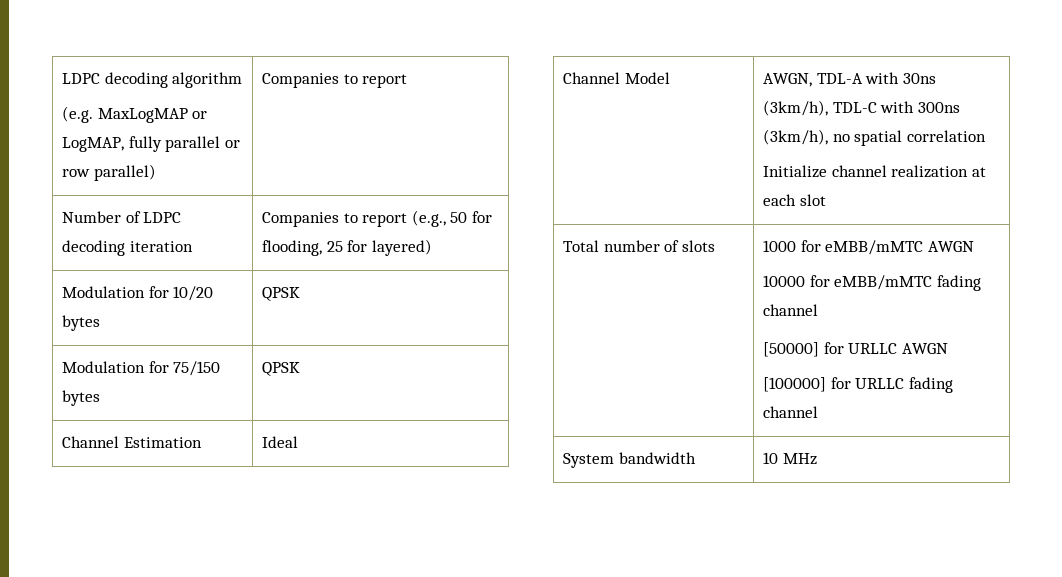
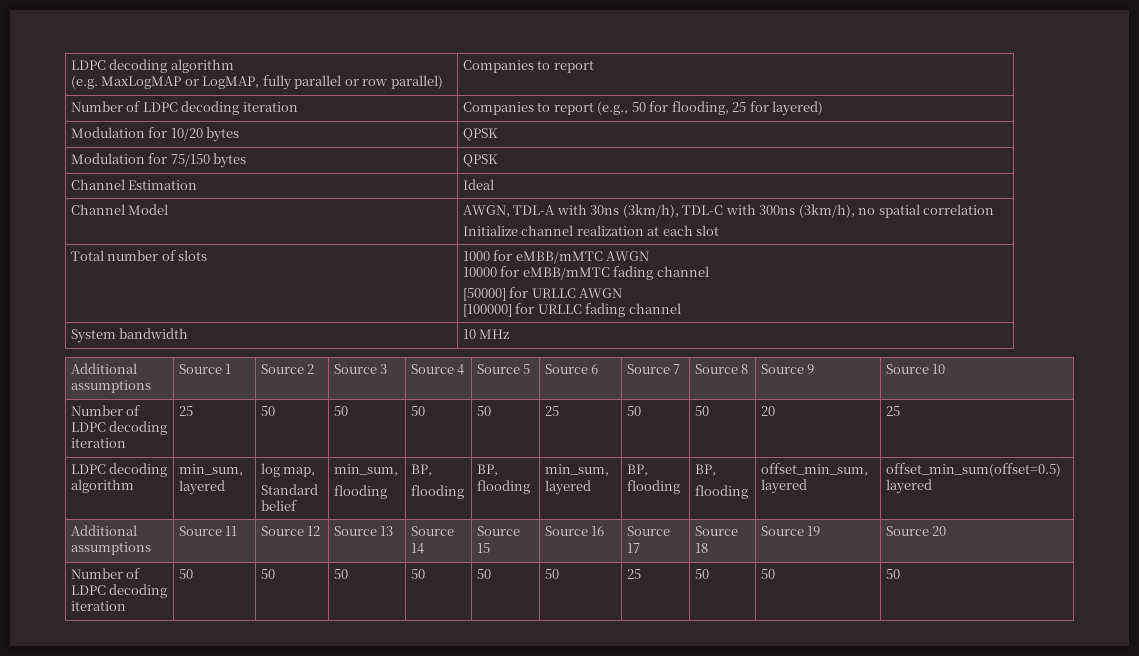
+ Additional assumptions | Source 1 | Source 2 | Source 3 | Source 4 | Source 5 | Source 6 | Source 7 | Source 8 | Source 9 | Source 10
+ Number of LDPC decoding iteration | 25 | 50 | 50 | 50 | 50 | 25 | 50 | 50 | 20 | 25
+ LDPC decoding algorithm | min_sum, layered | log map,
+ Standard belief | min_sum,
+ flooding | BP,
+ flooding | BP, flooding | min_sum, layered | BP, flooding | BP,
+ flooding | offset_min_sum, layered | offset_min_sum(offset=0.5) layered
+ Additional assumptions | Source 11 | Source 12 | Source 13 | Source 14 | Source 15 | Source 16 | Source 17 | Source 18 | Source 19 | Source 20
+ Number of LDPC decoding iteration | 50 | 50 | 50 | 50 | 50 | 50 | 25 | 50 | 50 | 50

